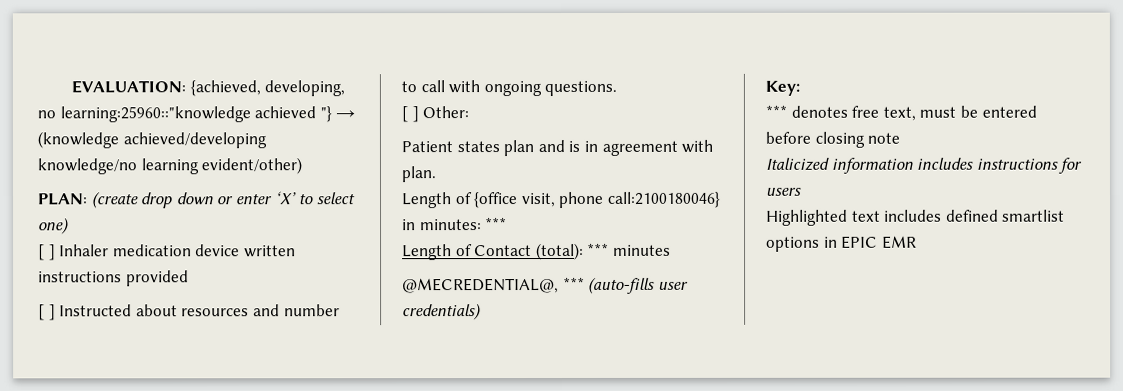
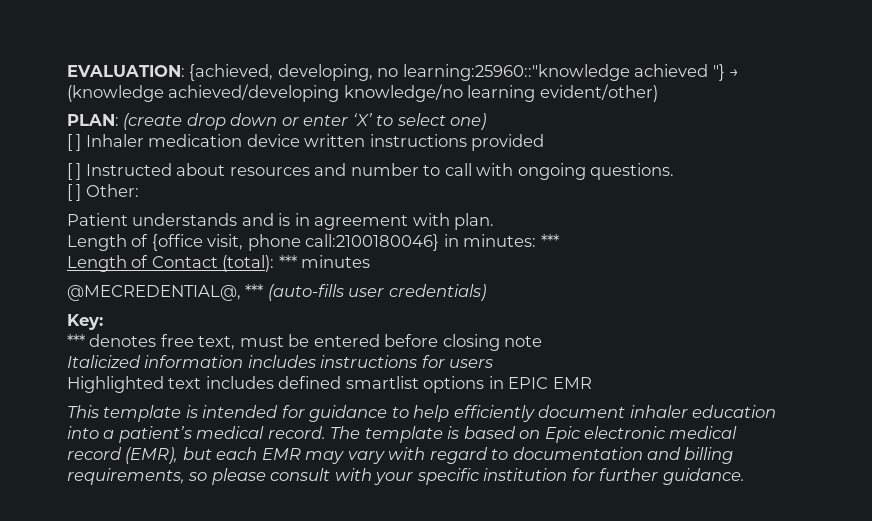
- Patient states plan and is in agreement with plan.
+ Patient understands and is in agreement with plan.
+ This template is intended for guidance to help efficiently document inhaler education into a patient’s medical record. The template is based on Epic electronic medical record (EMR), but each EMR may vary with regard to documentation and billing requirements, so please consult with your specific institution for further guidance.

